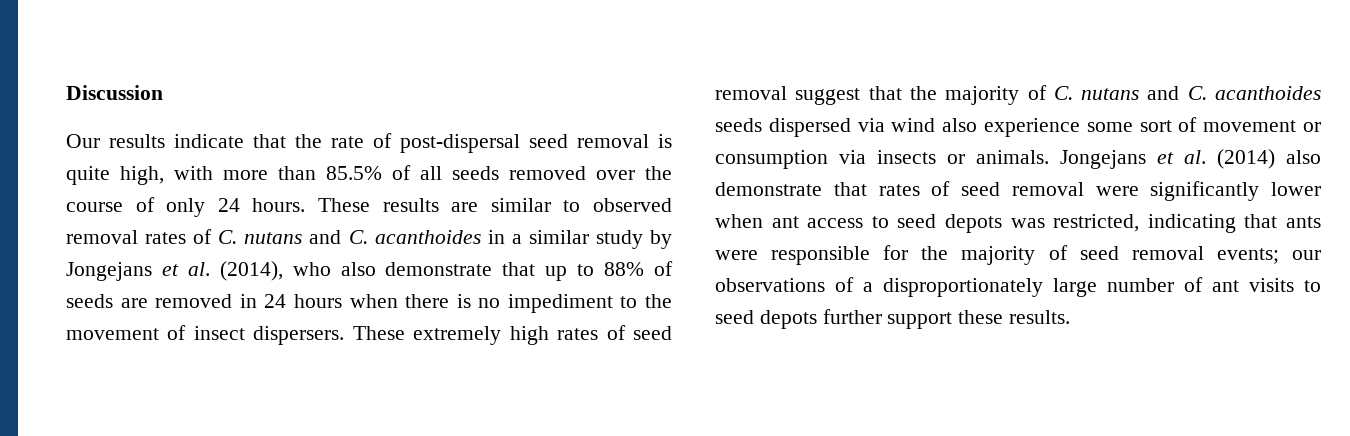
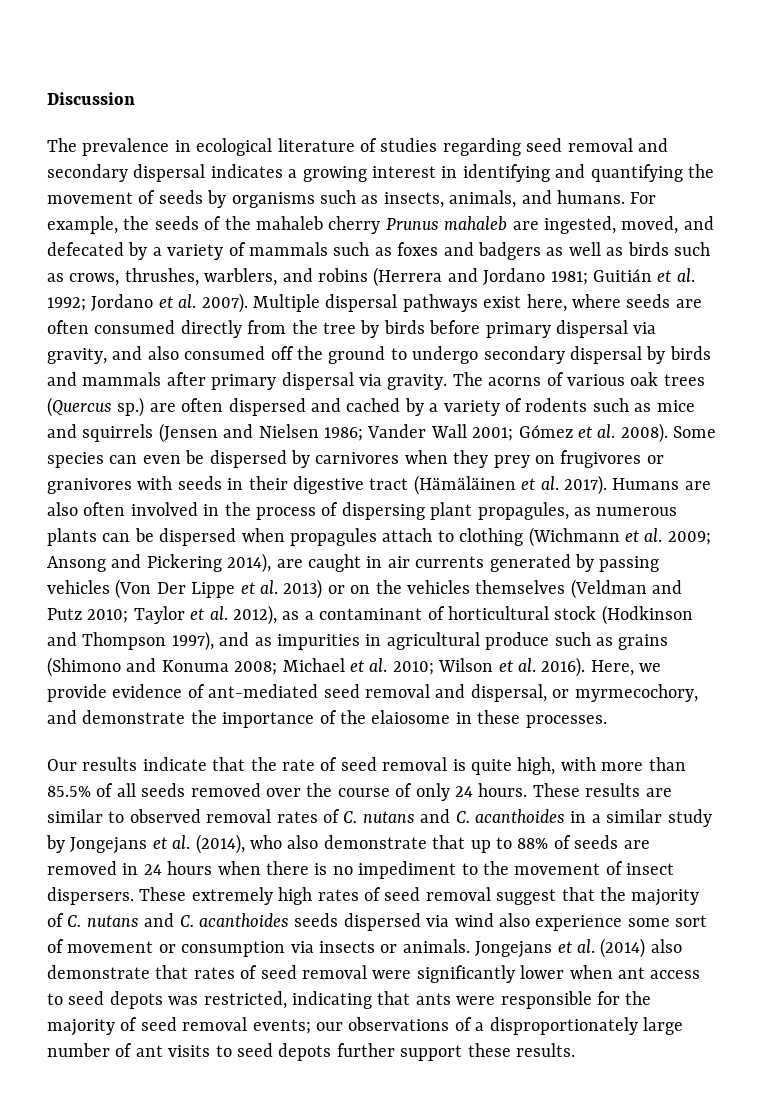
+ The prevalence in ecological literature of studies regarding seed removal and secondary dispersal indicates a growing interest in identifying and quantifying the movement of seeds by organisms such as insects, animals, and humans. For example, the seeds of the mahaleb cherry Prunus mahaleb are ingested, moved, and defecated by a variety of mammals such as foxes and badgers as well as birds such as crows, thrushes, warblers, and robins (Herrera and Jordano 1981; Guitián et al. 1992; Jordano et al. 2007). Multiple dispersal pathways exist here, where seeds are often consumed directly from the tree by birds before primary dispersal via gravity, and also consumed off the ground to undergo secondary dispersal by birds and mammals after primary dispersal via gravity. The acorns of various oak trees (Quercus sp.) are often dispersed and cached by a variety of rodents such as mice and squirrels (Jensen and Nielsen 1986; Vander Wall 2001; Gómez et al. 2008). Some species can even be dispersed by carnivores when they prey on frugivores or granivores with seeds in their digestive tract (Hämäläinen et al. 2017). Humans are also often involved in the process of dispersing plant propagules, as numerous plants can be dispersed when propagules attach to clothing (Wichmann et al. 2009; Ansong and Pickering 2014), are caught in air currents generated by passing vehicles (Von Der Lippe et al. 2013) or on the vehicles themselves (Veldman and Putz 2010; Taylor et al. 2012), as a contaminant of horticultural stock (Hodkinson and Thompson 1997), and as impurities in agricultural produce such as grains (Shimono and Konuma 2008; Michael et al. 2010; Wilson et al. 2016). Here, we provide evidence of ant-mediated seed removal and dispersal, or myrmecochory, and demonstrate the importance of the elaiosome in these processes.
- Our results indicate that the rate of post-dispersal seed removal is quite high, with more than 85.5% of all seeds removed over the course of only 24 hours.
+ Our results indicate that the rate of seed removal is quite high, with more than 85.5% of all seeds removed over the course of only 24 hours.

